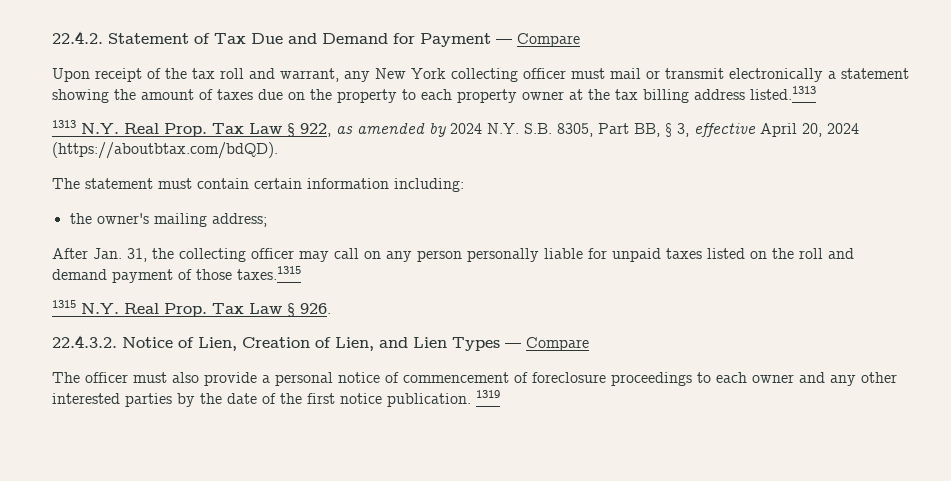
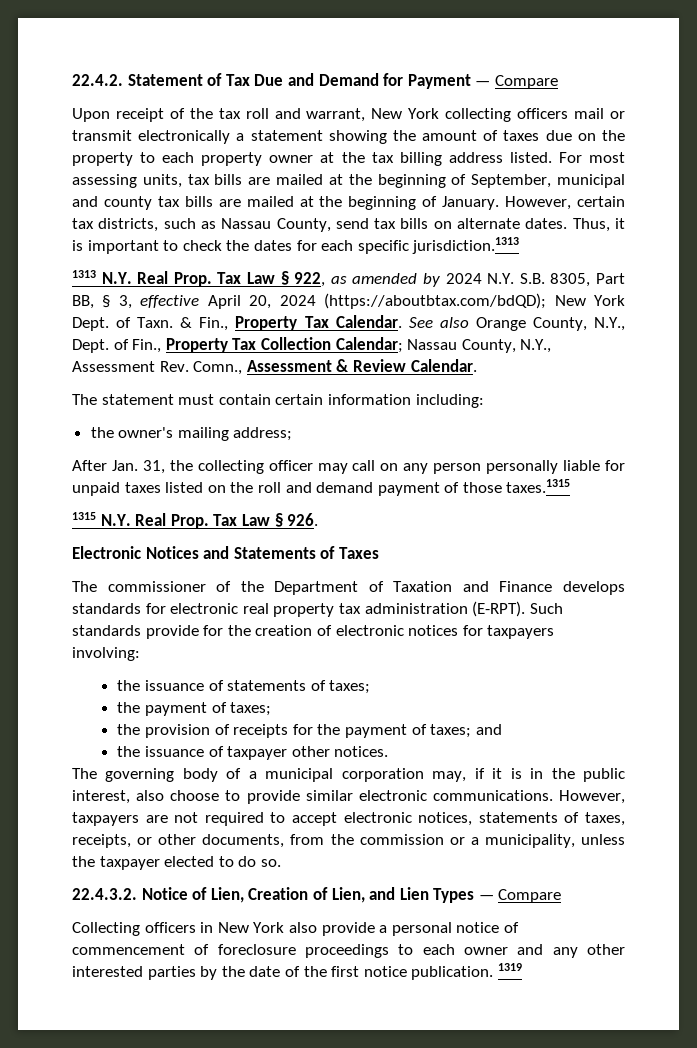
- Upon receipt of the tax roll and warrant, any New York collecting officer must mail or transmit electronically a statement showing the amount of taxes due on the property to each property owner at the tax billing address listed.1313
+ Upon receipt of the tax roll and warrant, New York collecting officers mail or transmit electronically a statement showing the amount of taxes due on the property to each property owner at the tax billing address listed. For most assessing units, tax bills are mailed at the beginning of September, municipal and county tax bills are mailed at the beginning of January. However, certain tax districts, such as Nassau County, send tax bills on alternate dates. Thus, it is important to check the dates for each specific jurisdiction.1313
- Tax Law § 922, as amended by 2024 N.Y. S.B. 8305, Part BB, § 3, effective April 20, 2024 (https://aboutbtax.com/bdQD).
+ Tax Law § 922, as amended by 2024 N.Y. S.B. 8305, Part BB, § 3, effective April 20, 2024 (https://aboutbtax.com/bdQD); New York Dept. of Taxn. & Fin., Property Tax Calendar. See also Orange County, N.Y., Dept. of Fin., Property Tax Collection Calendar; Nassau County, N.Y., Assessment Rev. Comn., Assessment & Review Calendar.
+ Electronic Notices and Statements of Taxes
+ The commissioner of the Department of Taxation and Finance develops standards for electronic real property tax administration (E-RPT). Such standards provide for the creation of electronic notices for taxpayers involving:
+ the issuance of statements of taxes;
+ the payment of taxes;
+ the provision of receipts for the payment of taxes; and
+ the issuance of taxpayer other notices.
+ The governing body of a municipal corporation may, if it is in the public interest, also choose to provide similar electronic communications. However, taxpayers are not required to accept electronic notices, statements of taxes, receipts, or other documents, from the commission or a municipality, unless the taxpayer elected to do so.
- The officer must also provide a personal notice of commencement of foreclosure proceedings to each owner and any other interested parties by the date of the first notice publication.
+ Collecting officers in New York also provide a personal notice of commencement of foreclosure proceedings to each owner and any other interested parties by the date of the first notice publication.

